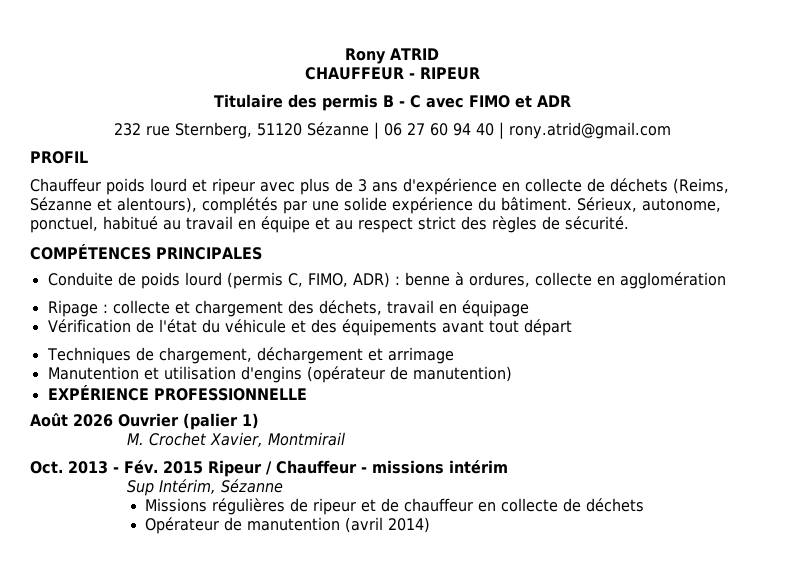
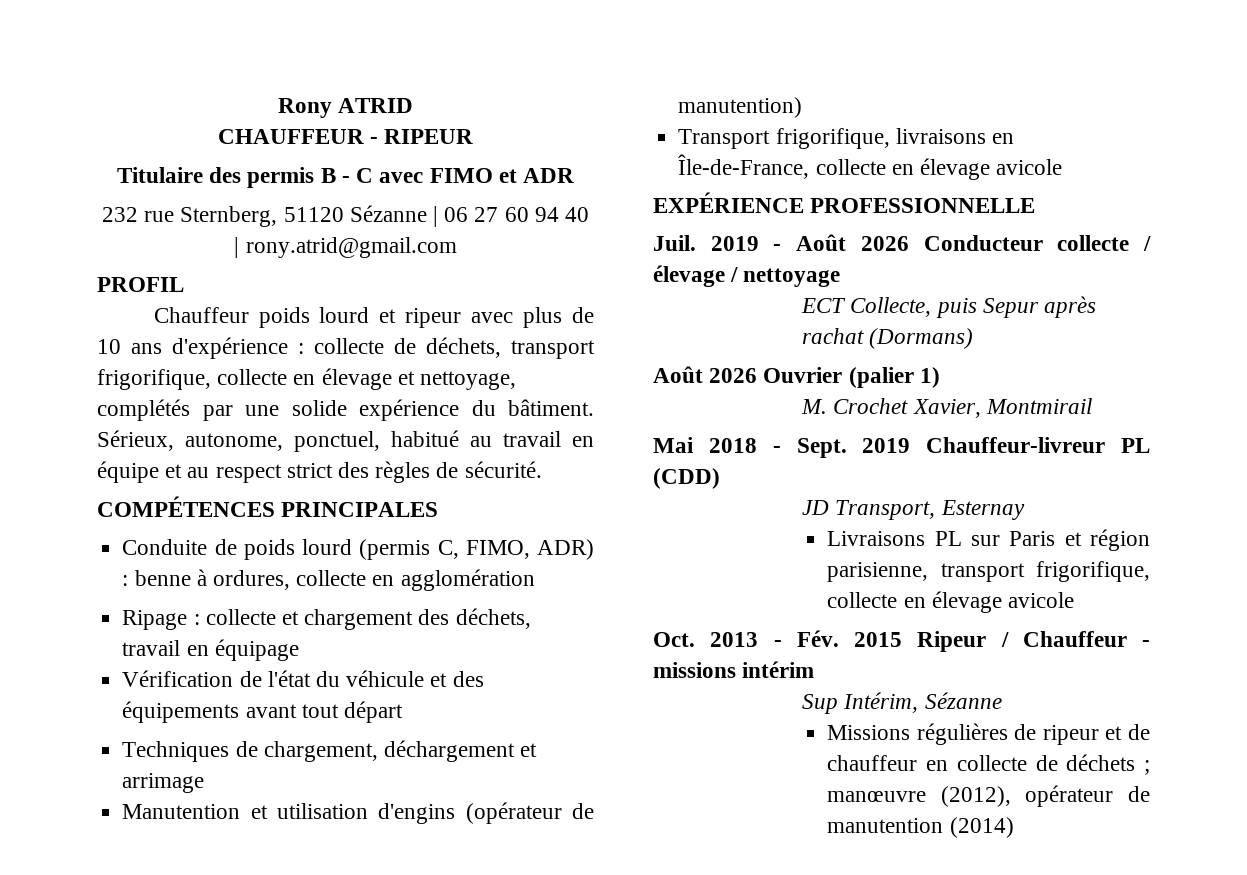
- Chauffeur poids lourd et ripeur avec plus de 3 ans d'expérience en collecte de déchets (Reims, Sézanne et alentours), complétés par une solide expérience du bâtiment.
+ Chauffeur poids lourd et ripeur avec plus de 10 ans d'expérience : collecte de déchets, transport frigorifique, collecte en élevage et nettoyage, complétés par une solide expérience du bâtiment.
+ Transport frigorifique, livraisons en Île-de-France, collecte en élevage avicole
  EXPÉRIENCE PROFESSIONNELLE
+ Juil. 2019 - Août 2026 Conducteur collecte / élevage / nettoyage
+ ECT Collecte, puis Sepur après rachat (Dormans)
+ Mai 2018 - Sept. 2019 Chauffeur-livreur PL (CDD)
+ JD Transport, Esternay
+ Livraisons PL sur Paris et région parisienne, transport frigorifique, collecte en élevage avicole
- Missions régulières de ripeur et de chauffeur en collecte de déchets
- Opérateur de manutention (avril 2014)
+ Missions régulières de ripeur et de chauffeur en collecte de déchets ; manœuvre (2012), opérateur de manutention (2014)

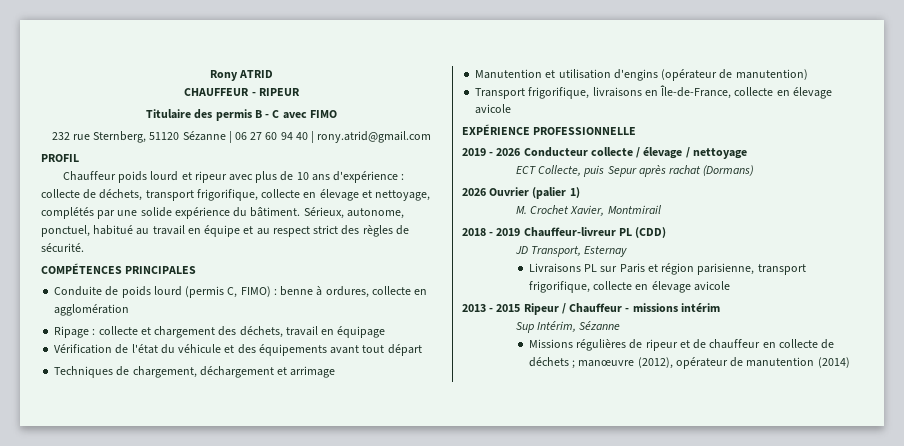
- Titulaire des permis B - C avec FIMO et ADR
+ Titulaire des permis B - C avec FIMO
- Conduite de poids lourd (permis C, FIMO, ADR) : benne à ordures, collecte en agglomération
+ Conduite de poids lourd (permis C, FIMO) : benne à ordures, collecte en agglomération
- Juil. 2019 - Août 2026 Conducteur collecte / élevage / nettoyage
+ 2019 - 2026 Conducteur collecte / élevage / nettoyage
- Août 2026 Ouvrier (palier 1)
+ 2026 Ouvrier (palier 1)
- Mai 2018 - Sept. 2019 Chauffeur-livreur PL (CDD)
+ 2018 - 2019 Chauffeur-livreur PL (CDD)
- Oct. 2013 - Fév. 2015 Ripeur / Chauffeur - missions intérim
+ 2013 - 2015 Ripeur / Chauffeur - missions intérim

